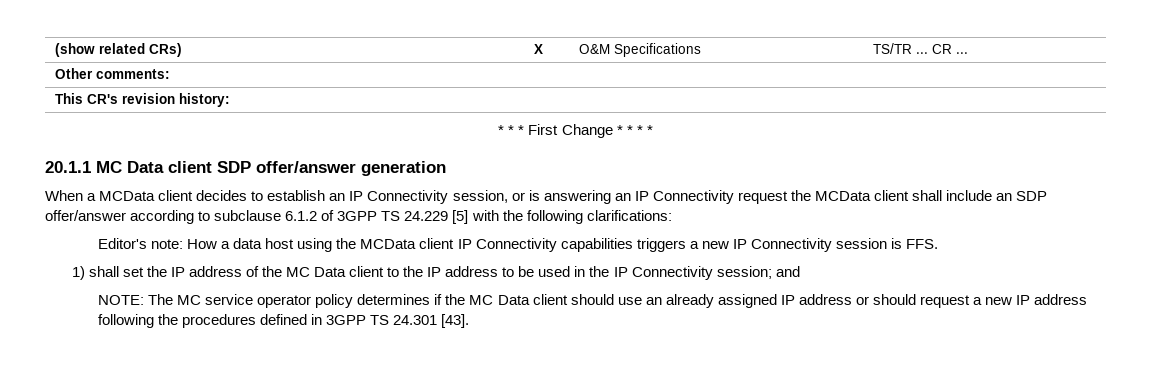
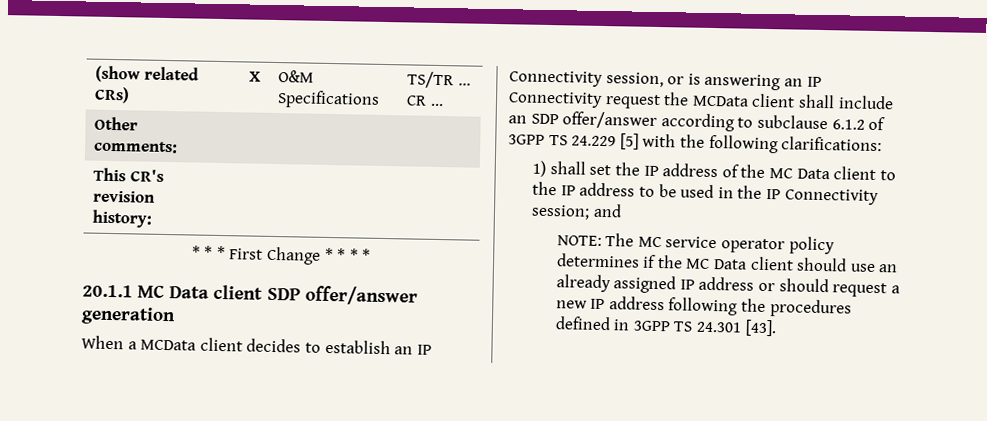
- Editor's note: How a data host using the MCData client IP Connectivity capabilities triggers a new IP Connectivity session is FFS.

